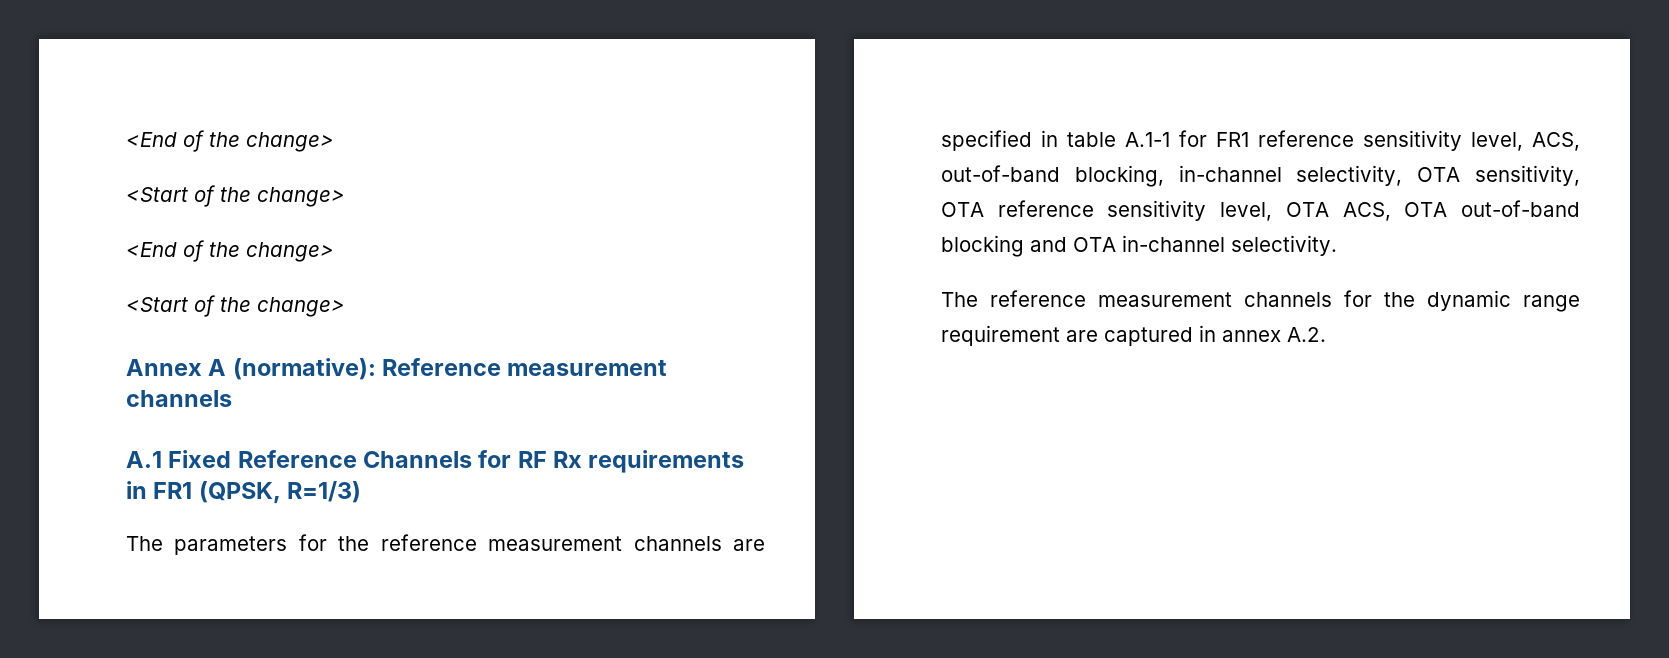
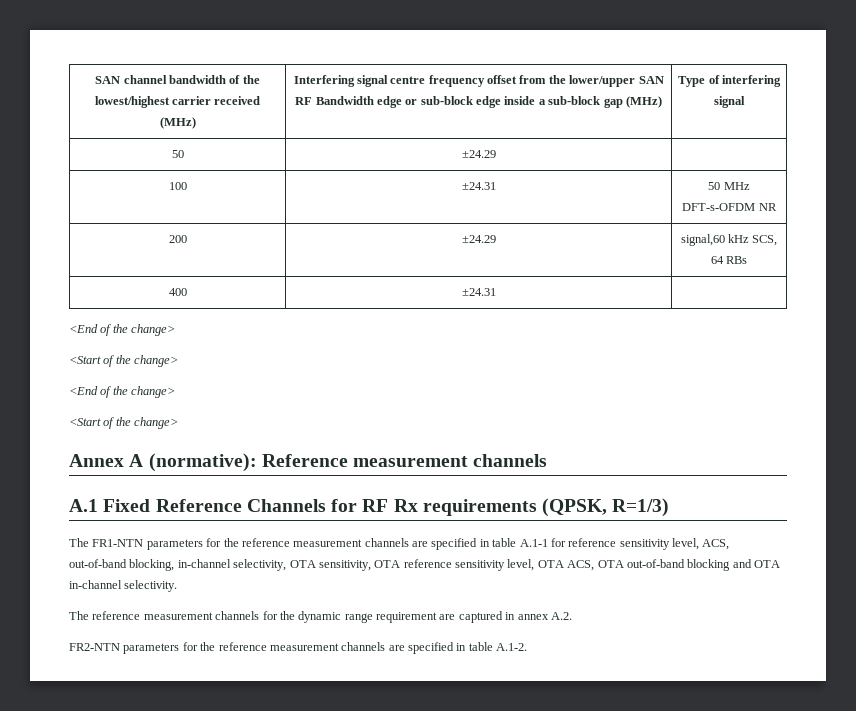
+ SAN channel bandwidth of the lowest/highest carrier received (MHz) | Interfering signal centre frequency offset from the lower/upper SAN RF Bandwidth edge or sub-block edge inside a sub-block gap (MHz) | Type of interfering signal
+ 50 | ±24.29 |
+ 100 | ±24.31 | 50 MHz DFT-s-OFDM NR
+ 200 | ±24.29 | signal,60 kHz SCS, 64 RBs
+ 400 | ±24.31 |
- A.1 Fixed Reference Channels for RF Rx requirements in FR1 (QPSK, R=1/3)
+ A.1 Fixed Reference Channels for RF Rx requirements (QPSK, R=1/3)
- The parameters for the reference measurement channels are specified in table A.1-1 for FR1 reference sensitivity level, ACS, out-of-band blocking, in-channel selectivity, OTA sensitivity, OTA reference sensitivity level, OTA ACS, OTA out-of-band blocking and OTA in-channel selectivity.
+ The FR1-NTN parameters for the reference measurement channels are specified in table A.1-1 for reference sensitivity level, ACS, out-of-band blocking, in-channel selectivity, OTA sensitivity, OTA reference sensitivity level, OTA ACS, OTA out-of-band blocking and OTA in-channel selectivity.
+ FR2-NTN parameters for the reference measurement channels are specified in table A.1-2.

